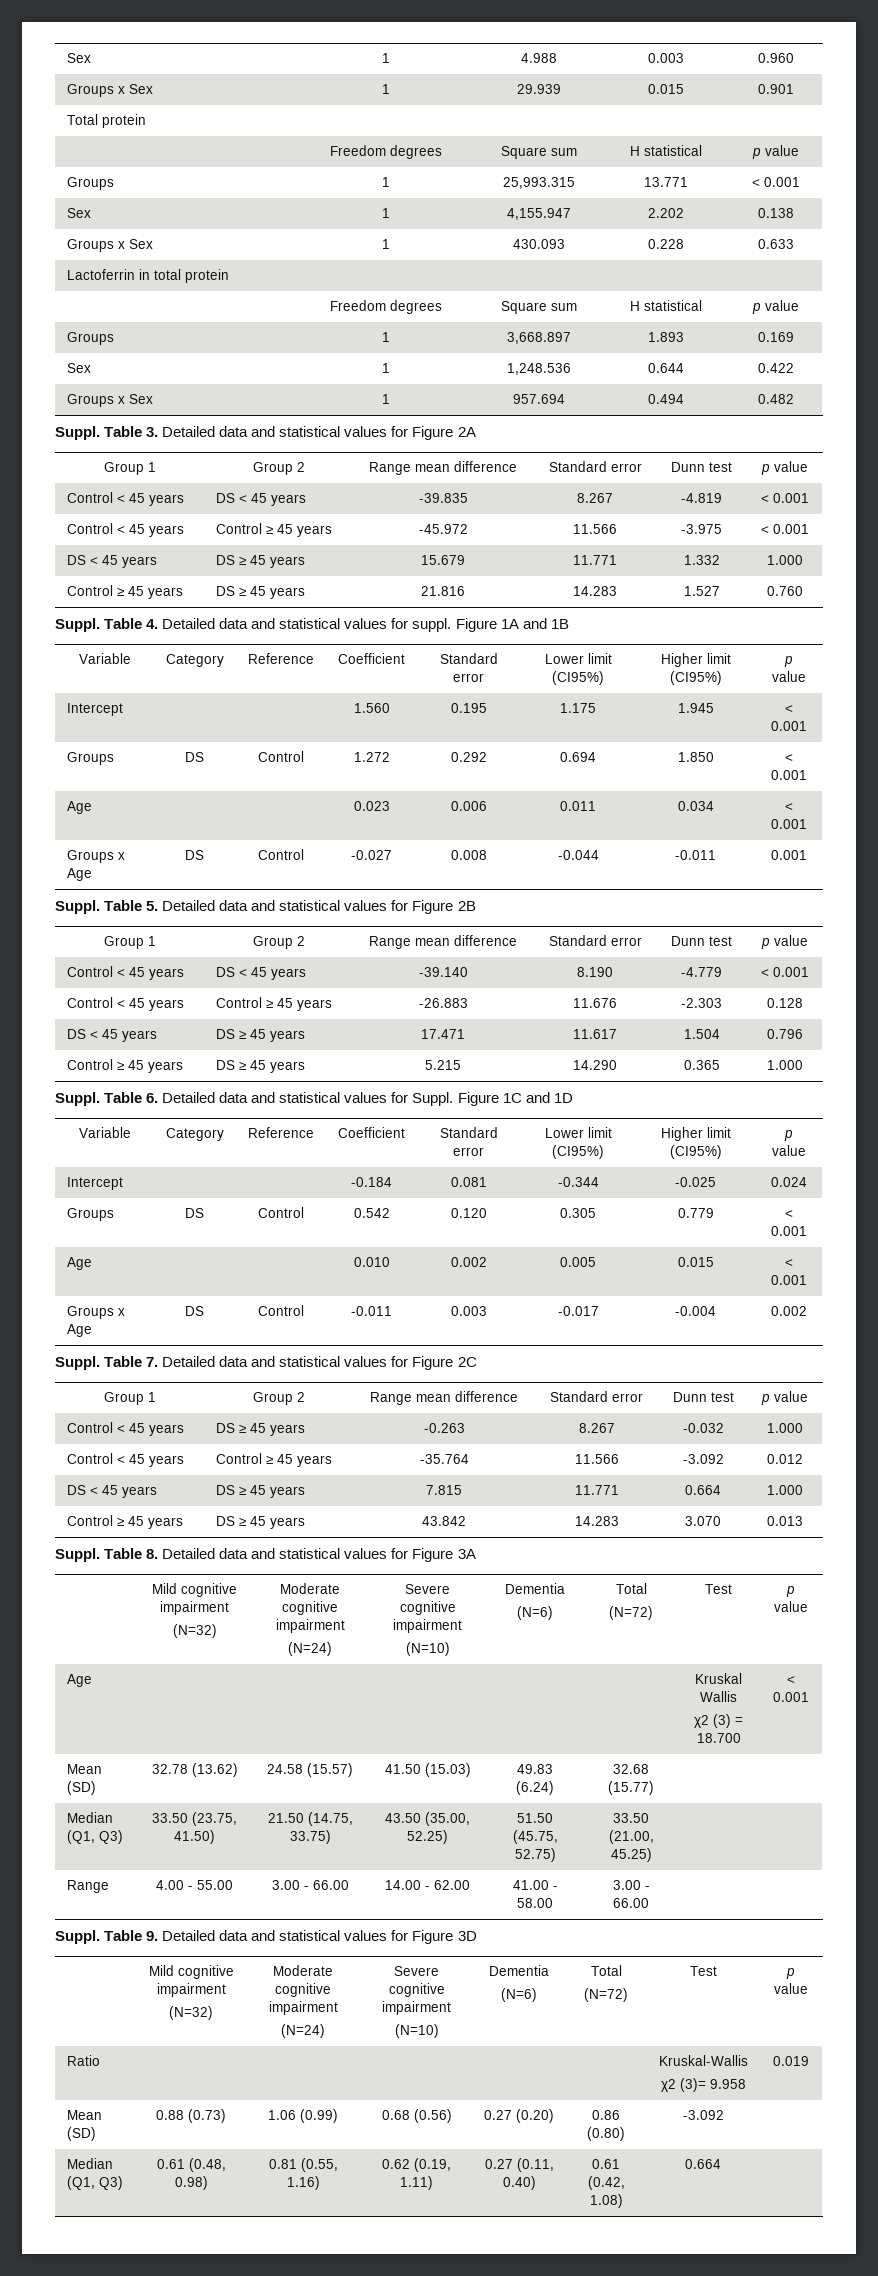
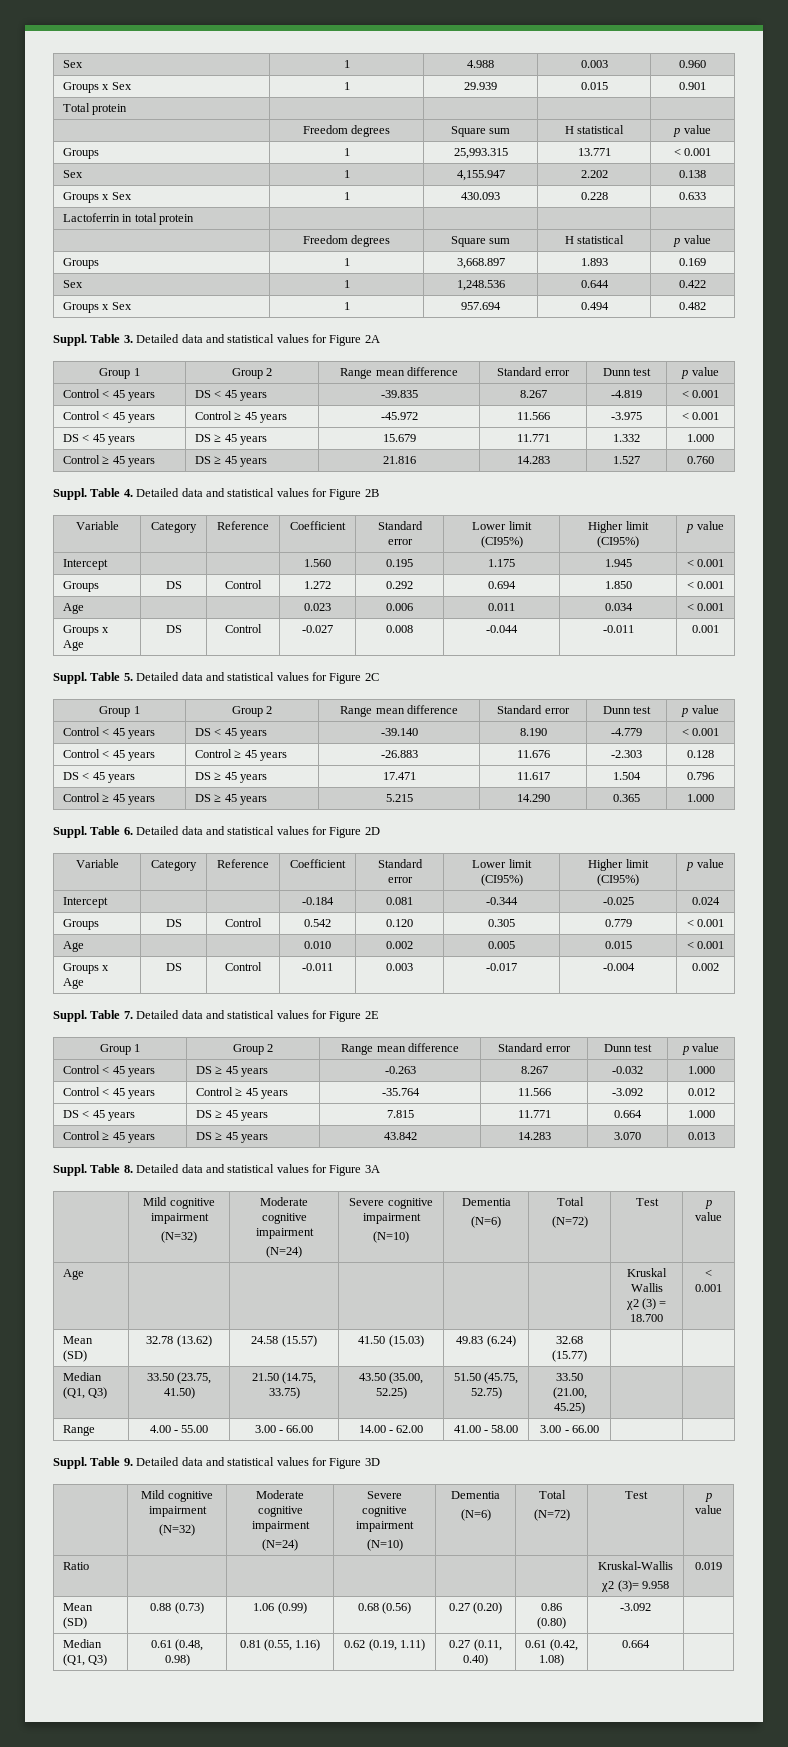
- Table 4. Detailed data and statistical values for suppl. Figure 1A and 1B
+ Table 4. Detailed data and statistical values for Figure 2B
- Table 5. Detailed data and statistical values for Figure 2B
+ Table 5. Detailed data and statistical values for Figure 2C
- Table 6. Detailed data and statistical values for Suppl. Figure 1C and 1D
+ Table 6. Detailed data and statistical values for Figure 2D
- Table 7. Detailed data and statistical values for Figure 2C
+ Table 7. Detailed data and statistical values for Figure 2E

